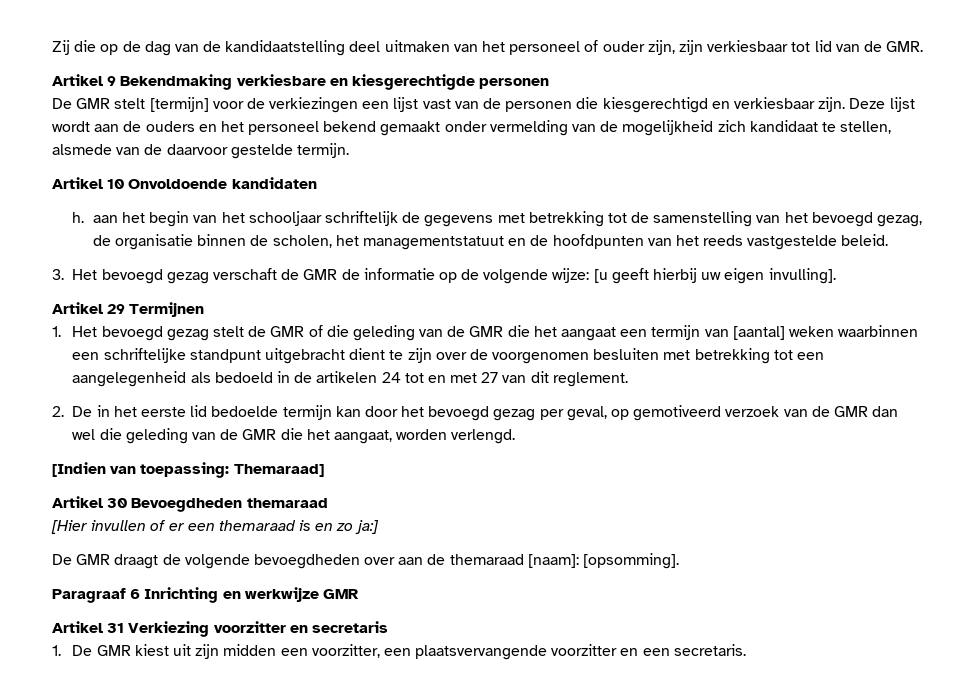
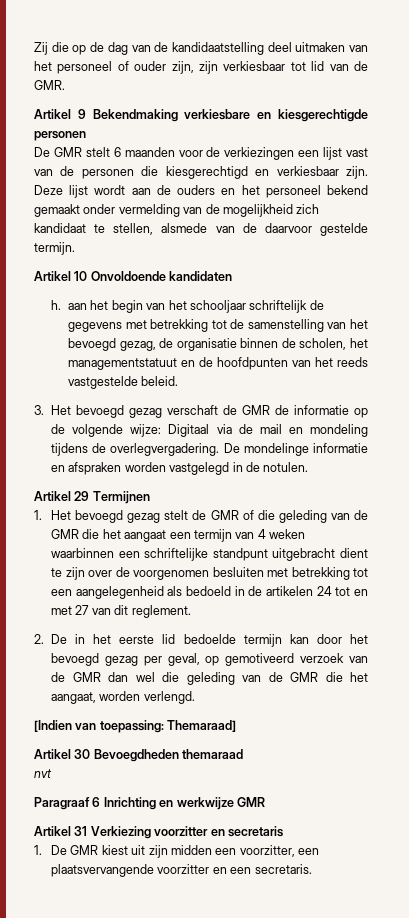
- De GMR stelt [termijn] voor de verkiezingen een lijst vast van de personen die kiesgerechtigd en verkiesbaar zijn.
+ De GMR stelt 6 maanden voor de verkiezingen een lijst vast van de personen die kiesgerechtigd en verkiesbaar zijn.
- 3. Het bevoegd gezag verschaft de GMR de informatie op de volgende wijze: [u geeft hierbij uw eigen invulling].
+ 3. Het bevoegd gezag verschaft de GMR de informatie op de volgende wijze: Digitaal via de mail en mondeling tijdens de overlegvergadering. De mondelinge informatie en afspraken worden vastgelegd in de notulen.
- 1. Het bevoegd gezag stelt de GMR of die geleding van de GMR die het aangaat een termijn van [aantal] weken waarbinnen een schriftelijke standpunt uitgebracht dient te zijn over de voorgenomen besluiten met betrekking tot een aangelegenheid als bedoeld in de artikelen 24 tot en met 27 van dit reglement.
+ 1. Het bevoegd gezag stelt de GMR of die geleding van de GMR die het aangaat een termijn van 4 weken waarbinnen een schriftelijke standpunt uitgebracht dient te zijn over de voorgenomen besluiten met betrekking tot een aangelegenheid als bedoeld in de artikelen 24 tot en met 27 van dit reglement.
- [Hier invullen of er een themaraad is en zo ja:]
- De GMR draagt de volgende bevoegdheden over aan de themaraad [naam]: [opsomming].
+ nvt

